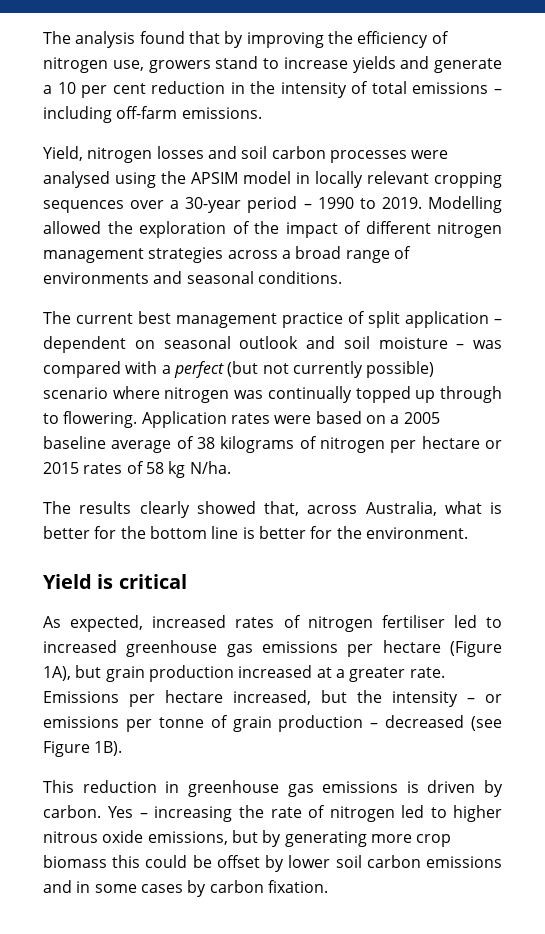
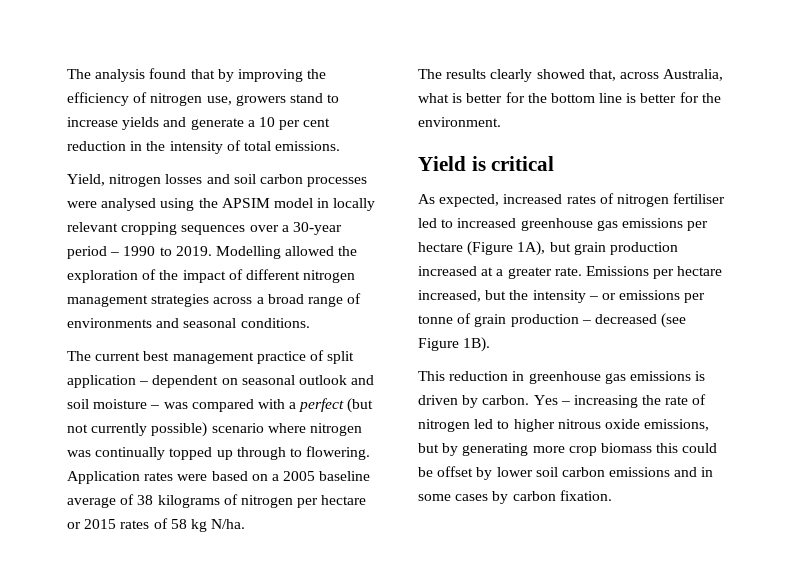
- The analysis found that by improving the efficiency of nitrogen use, growers stand to increase yields and generate a 10 per cent reduction in the intensity of total emissions – including off-farm emissions.
+ The analysis found that by improving the efficiency of nitrogen use, growers stand to increase yields and generate a 10 per cent reduction in the intensity of total emissions.

